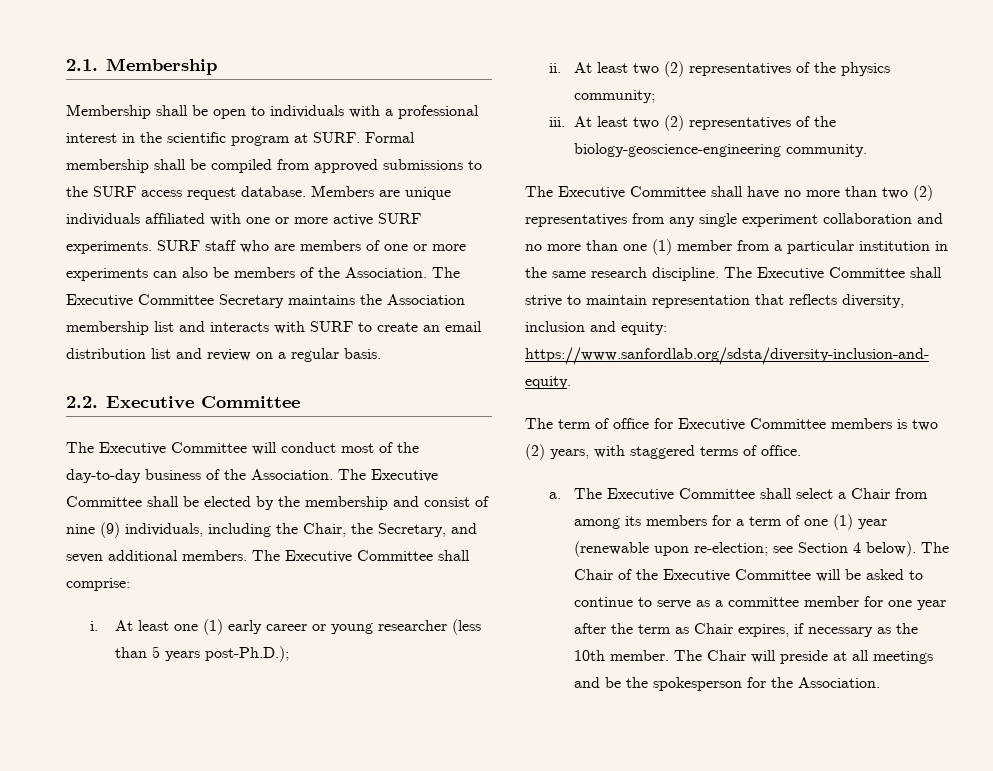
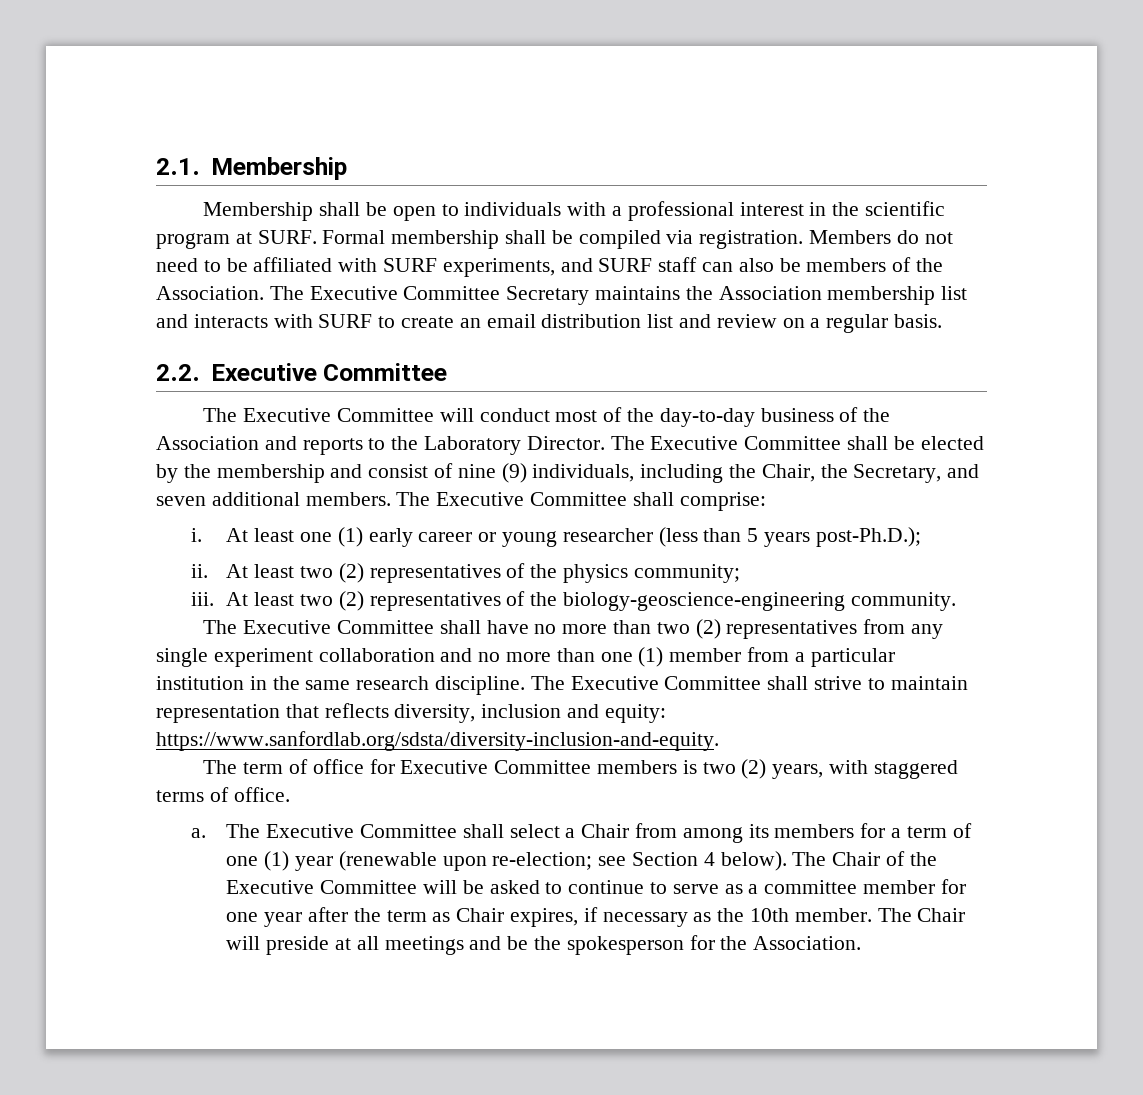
- Formal membership shall be compiled from approved submissions to the SURF access request database. Members are unique individuals affiliated with one or more active SURF experiments. SURF staff who are members of one or more experiments can also be members of the Association.
+ Formal membership shall be compiled via registration. Members do not need to be affiliated with SURF experiments, and SURF staff can also be members of the Association.
- The Executive Committee will conduct most of the day-to-day business of the Association.
+ The Executive Committee will conduct most of the day-to-day business of the Association and reports to the Laboratory Director.

